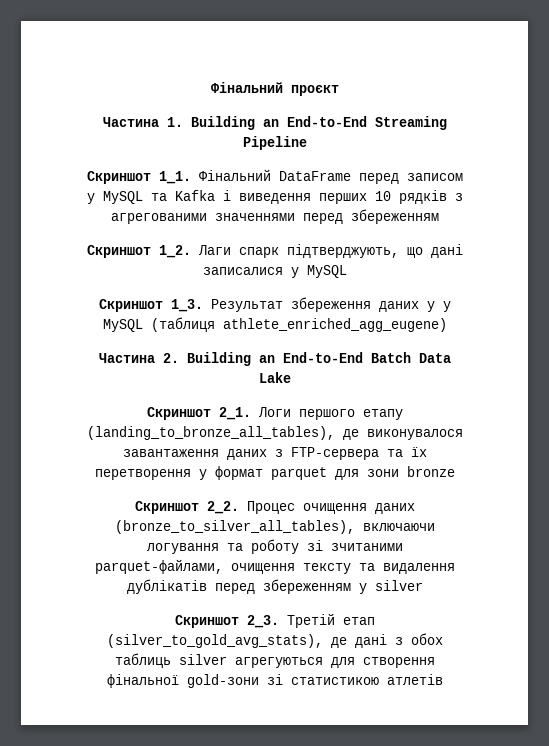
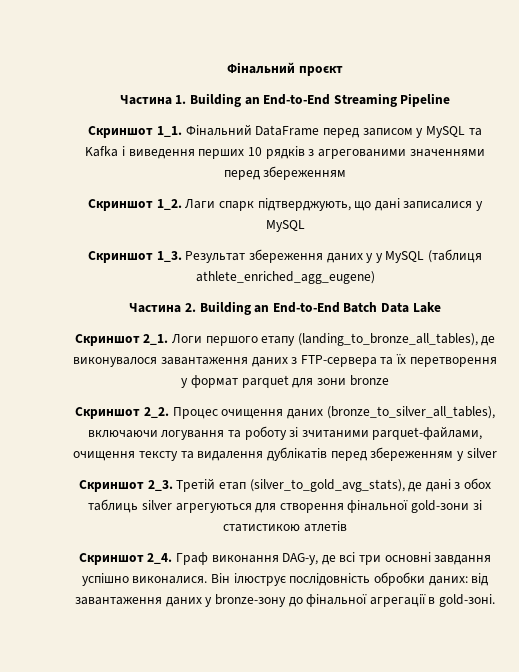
+ Скриншот 2_4. Граф виконання DAG-у, де всі три основні завдання успішно виконалися. Він ілюструє послідовність обробки даних: від завантаження даних у bronze-зону до фінальної агрегації в gold-зоні.

